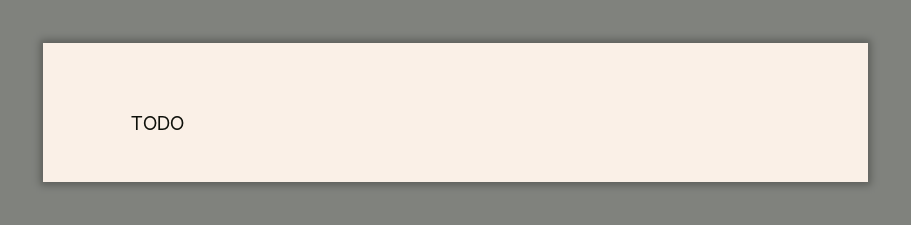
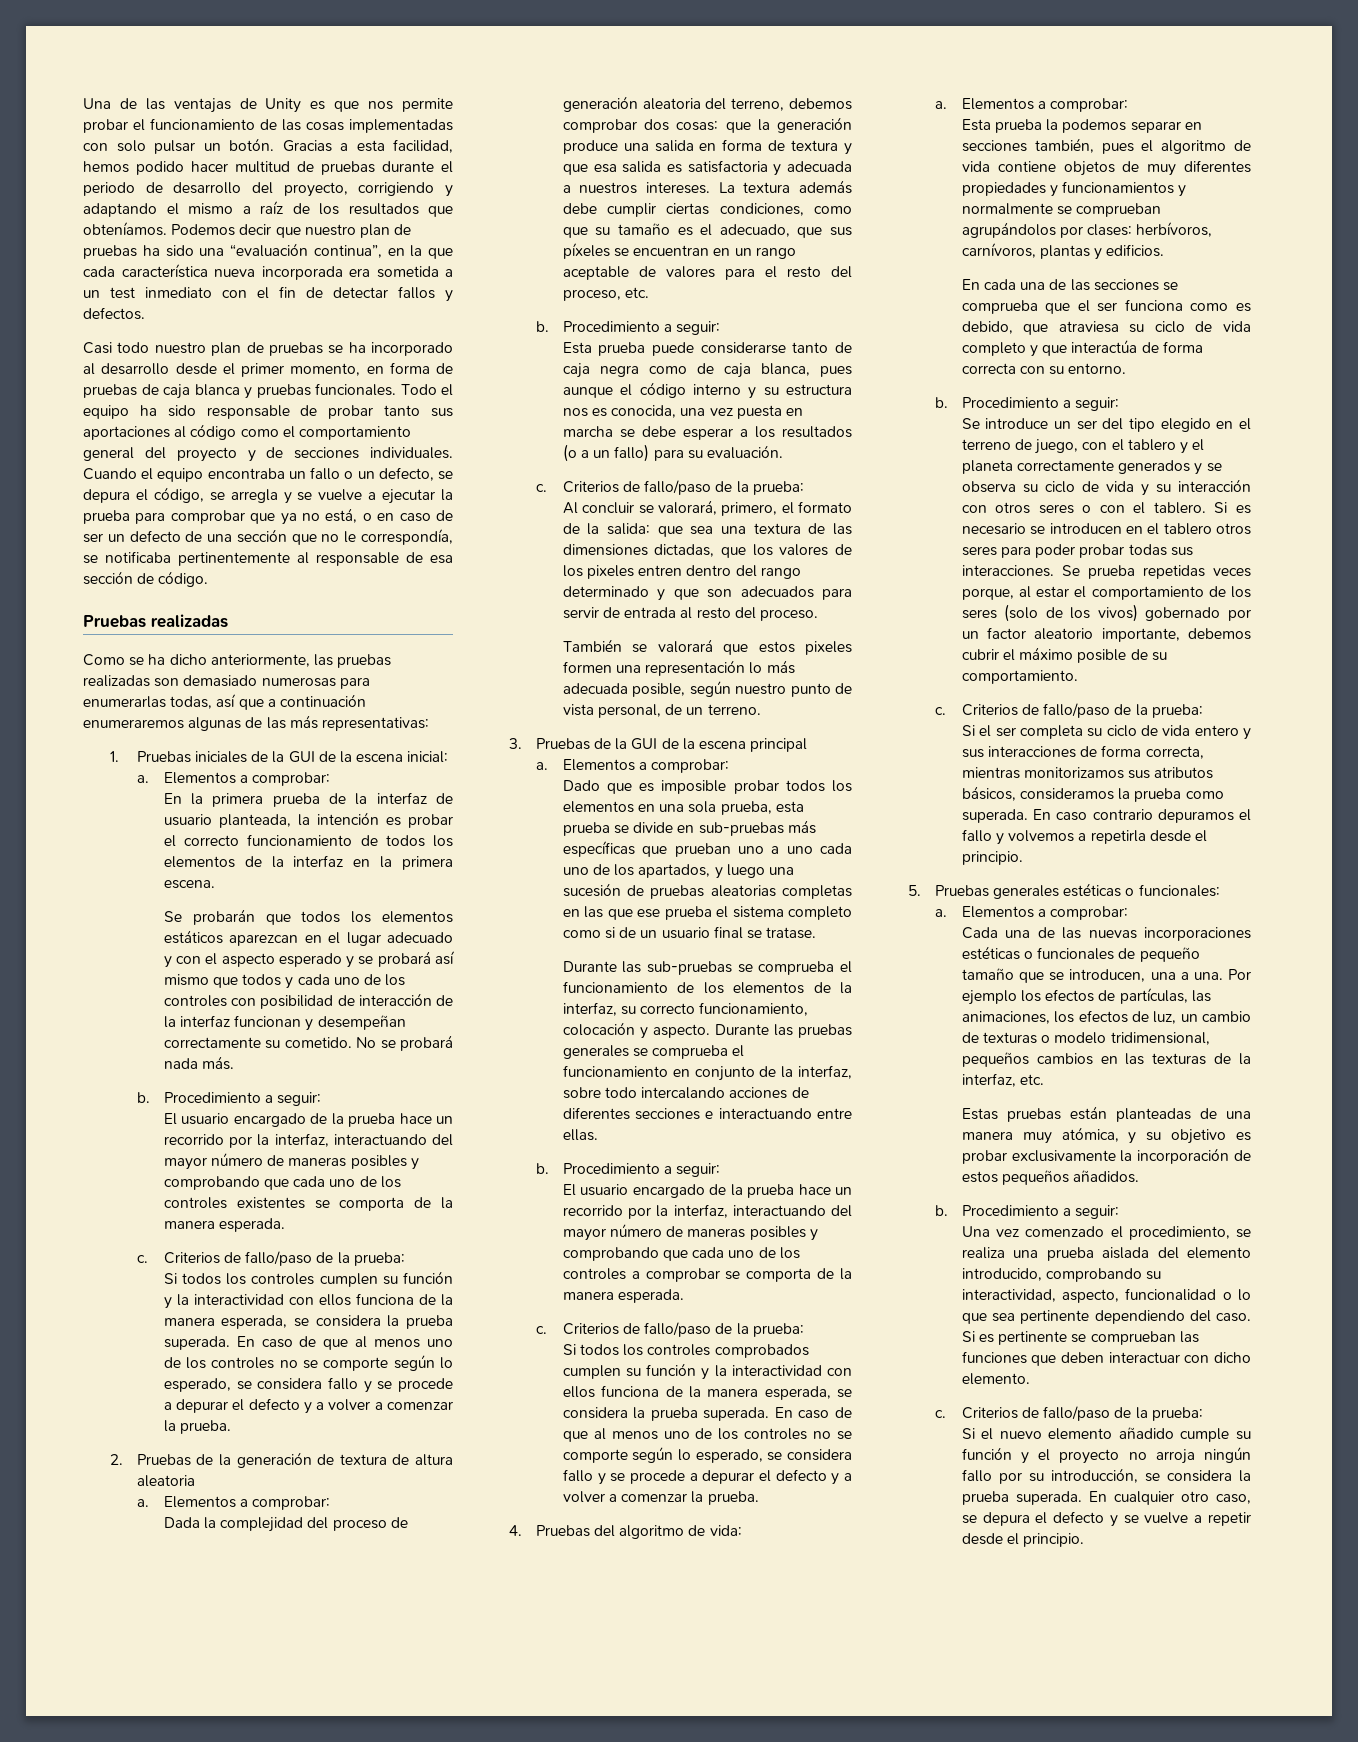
- TODO
+ Una de las ventajas de Unity es que nos permite probar el funcionamiento de las cosas implementadas con solo pulsar un botón. Gracias a esta facilidad, hemos podido hacer multitud de pruebas durante el periodo de desarrollo del proyecto, corrigiendo y adaptando el mismo a raíz de los resultados que obteníamos. Podemos decir que nuestro plan de pruebas ha sido una “evaluación continua”, en la que cada característica nueva incorporada era sometida a un test inmediato con el fin de detectar fallos y defectos.
+ Casi todo nuestro plan de pruebas se ha incorporado al desarrollo desde el primer momento, en forma de pruebas de caja blanca y pruebas funcionales. Todo el equipo ha sido responsable de probar tanto sus aportaciones al código como el comportamiento general del proyecto y de secciones individuales. Cuando el equipo encontraba un fallo o un defecto, se depura el código, se arregla y se vuelve a ejecutar la prueba para comprobar que ya no está, o en caso de ser un defecto de una sección que no le correspondía, se notificaba pertinentemente al responsable de esa sección de código.
+ Pruebas realizadas
+ Como se ha dicho anteriormente, las pruebas realizadas son demasiado numerosas para enumerarlas todas, así que a continuación enumeraremos algunas de las más representativas:
+ 1. Pruebas iniciales de la GUI de la escena inicial:
+ a. Elementos a comprobar:
+ En la primera prueba de la interfaz de usuario planteada, la intención es probar el correcto funcionamiento de todos los elementos de la interfaz en la primera escena.
+ Se probarán que todos los elementos estáticos aparezcan en el lugar adecuado y con el aspecto esperado y se probará así mismo que todos y cada uno de los controles con posibilidad de interacción de la interfaz funcionan y desempeñan correctamente su cometido. No se probará nada más.
+ b. Procedimiento a seguir:
+ El usuario encargado de la prueba hace un recorrido por la interfaz, interactuando del mayor número de maneras posibles y comprobando que cada uno de los controles existentes se comporta de la manera esperada.
+ c. Criterios de fallo/paso de la prueba:
+ Si todos los controles cumplen su función y la interactividad con ellos funciona de la manera esperada, se considera la prueba superada. En caso de que al menos uno de los controles no se comporte según lo esperado, se considera fallo y se procede a depurar el defecto y a volver a comenzar la prueba.
+ 2. Pruebas de la generación de textura de altura aleatoria
+ a. Elementos a comprobar:
+ Dada la complejidad del proceso de generación aleatoria del terreno, debemos comprobar dos cosas: que la generación produce una salida en forma de textura y que esa salida es satisfactoria y adecuada a nuestros intereses. La textura además debe cumplir ciertas condiciones, como que su tamaño es el adecuado, que sus píxeles se encuentran en un rango aceptable de valores para el resto del proceso, etc.
+ b. Procedimiento a seguir:
+ Esta prueba puede considerarse tanto de caja negra como de caja blanca, pues aunque el código interno y su estructura nos es conocida, una vez puesta en marcha se debe esperar a los resultados (o a un fallo) para su evaluación.
+ c. Criterios de fallo/paso de la prueba:
+ Al concluir se valorará, primero, el formato de la salida: que sea una textura de las dimensiones dictadas, que los valores de los pixeles entren dentro del rango determinado y que son adecuados para servir de entrada al resto del proceso.
+ También se valorará que estos pixeles formen una representación lo más adecuada posible, según nuestro punto de vista personal, de un terreno.
+ 3. Pruebas de la GUI de la escena principal
+ a. Elementos a comprobar:
+ Dado que es imposible probar todos los elementos en una sola prueba, esta prueba se divide en sub-pruebas más específicas que prueban uno a uno cada uno de los apartados, y luego una sucesión de pruebas aleatorias completas en las que ese prueba el sistema completo como si de un usuario final se tratase.
+ Durante las sub-pruebas se comprueba el funcionamiento de los elementos de la interfaz, su correcto funcionamiento, colocación y aspecto. Durante las pruebas generales se comprueba el funcionamiento en conjunto de la interfaz, sobre todo intercalando acciones de diferentes secciones e interactuando entre ellas.
+ b. Procedimiento a seguir:
+ El usuario encargado de la prueba hace un recorrido por la interfaz, interactuando del mayor número de maneras posibles y comprobando que cada uno de los controles a comprobar se comporta de la manera esperada.
+ c. Criterios de fallo/paso de la prueba:
+ Si todos los controles comprobados cumplen su función y la interactividad con ellos funciona de la manera esperada, se considera la prueba superada. En caso de que al menos uno de los controles no se comporte según lo esperado, se considera fallo y se procede a depurar el defecto y a volver a comenzar la prueba.
+ 4. Pruebas del algoritmo de vida:
+ a. Elementos a comprobar:
+ Esta prueba la podemos separar en secciones también, pues el algoritmo de vida contiene objetos de muy diferentes propiedades y funcionamientos y normalmente se comprueban agrupándolos por clases: herbívoros, carnívoros, plantas y edificios.
+ En cada una de las secciones se comprueba que el ser funciona como es debido, que atraviesa su ciclo de vida completo y que interactúa de forma correcta con su entorno.
+ b. Procedimiento a seguir:
+ Se introduce un ser del tipo elegido en el terreno de juego, con el tablero y el planeta correctamente generados y se observa su ciclo de vida y su interacción con otros seres o con el tablero. Si es necesario se introducen en el tablero otros seres para poder probar todas sus interacciones. Se prueba repetidas veces porque, al estar el comportamiento de los seres (solo de los vivos) gobernado por un factor aleatorio importante, debemos cubrir el máximo posible de su comportamiento.
+ c. Criterios de fallo/paso de la prueba:
+ Si el ser completa su ciclo de vida entero y sus interacciones de forma correcta, mientras monitorizamos sus atributos básicos, consideramos la prueba como superada. En caso contrario depuramos el fallo y volvemos a repetirla desde el principio.
+ 5. Pruebas generales estéticas o funcionales:
+ a. Elementos a comprobar:
+ Cada una de las nuevas incorporaciones estéticas o funcionales de pequeño tamaño que se introducen, una a una. Por ejemplo los efectos de partículas, las animaciones, los efectos de luz, un cambio de texturas o modelo tridimensional, pequeños cambios en las texturas de la interfaz, etc.
+ Estas pruebas están planteadas de una manera muy atómica, y su objetivo es probar exclusivamente la incorporación de estos pequeños añadidos.
+ b. Procedimiento a seguir:
+ Una vez comenzado el procedimiento, se realiza una prueba aislada del elemento introducido, comprobando su interactividad, aspecto, funcionalidad o lo que sea pertinente dependiendo del caso. Si es pertinente se comprueban las funciones que deben interactuar con dicho elemento.
+ c. Criterios de fallo/paso de la prueba:
+ Si el nuevo elemento añadido cumple su función y el proyecto no arroja ningún fallo por su introducción, se considera la prueba superada. En cualquier otro caso, se depura el defecto y se vuelve a repetir desde el principio.

